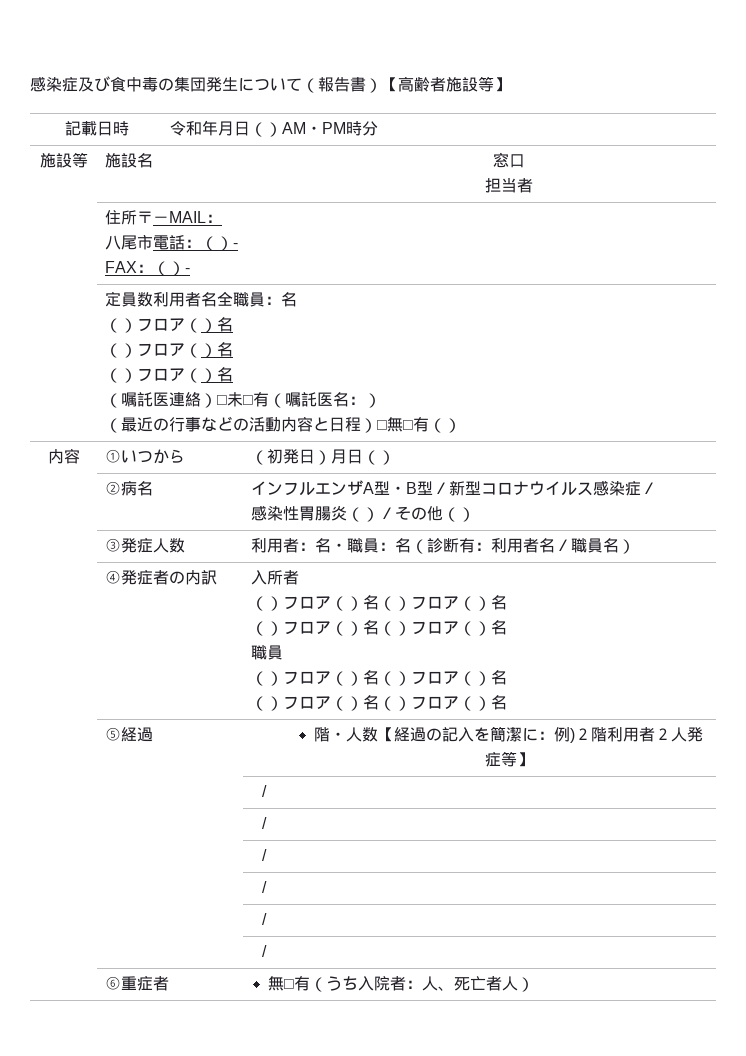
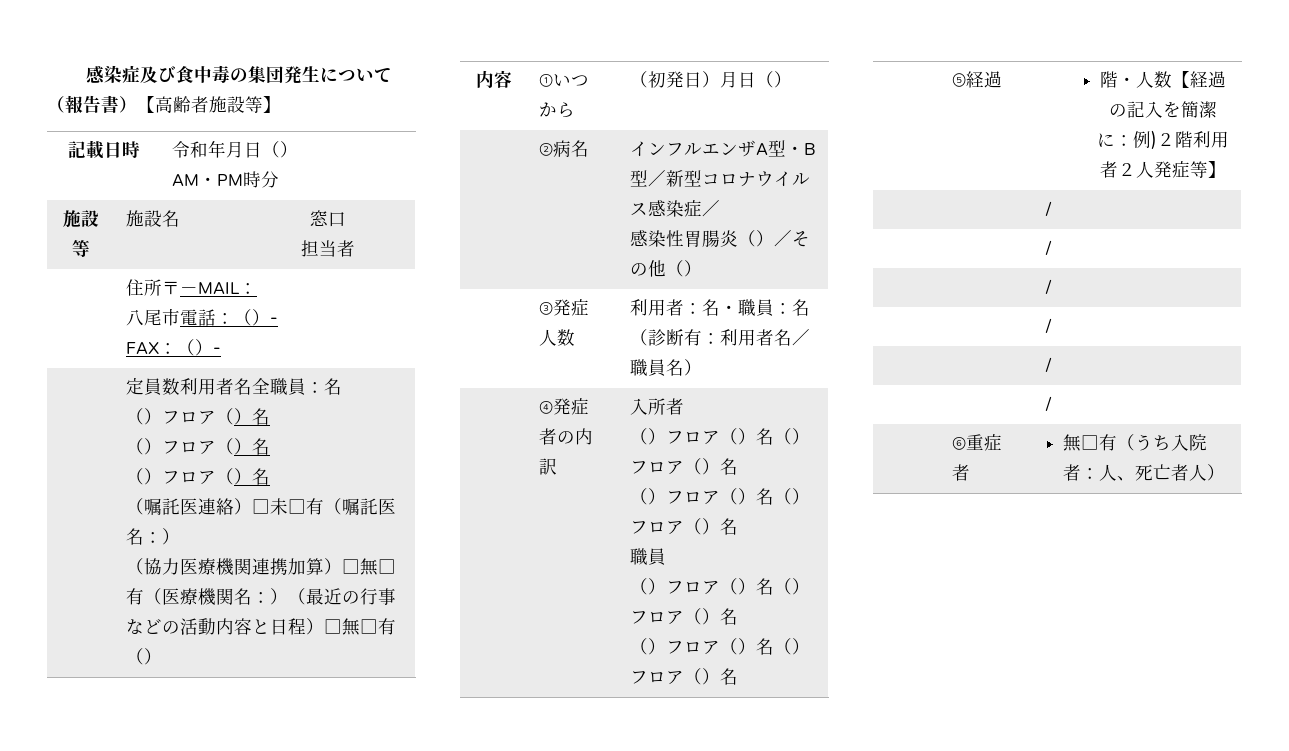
- （最近の行事などの活動内容と日程）□無□有（）
+ （協力医療機関連携加算）□無□有（医療機関名：）（最近の行事などの活動内容と日程）□無□有（）

